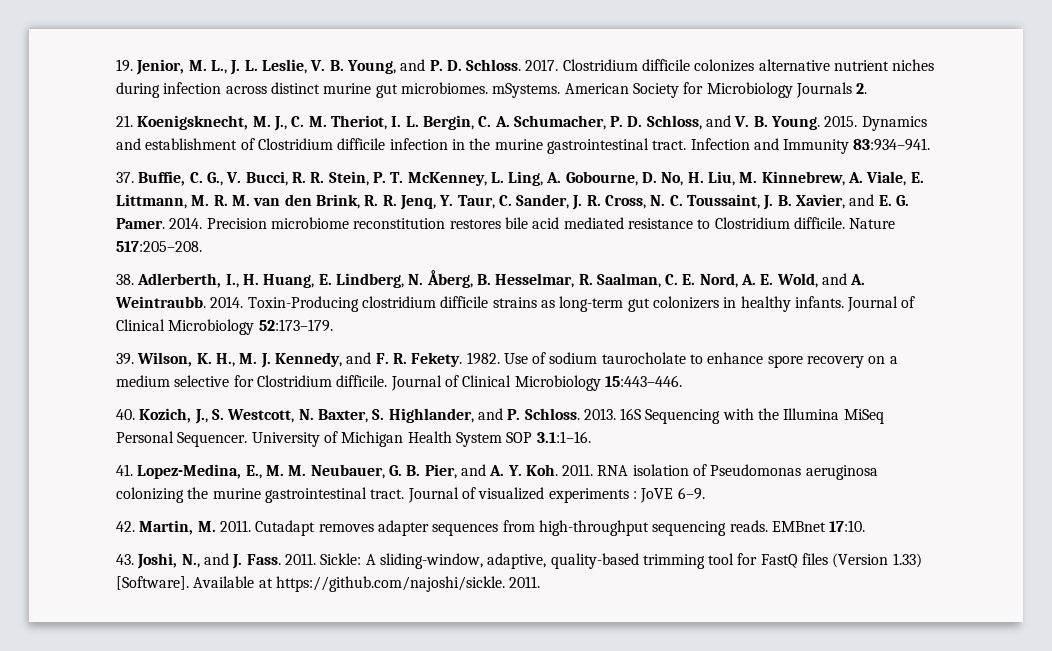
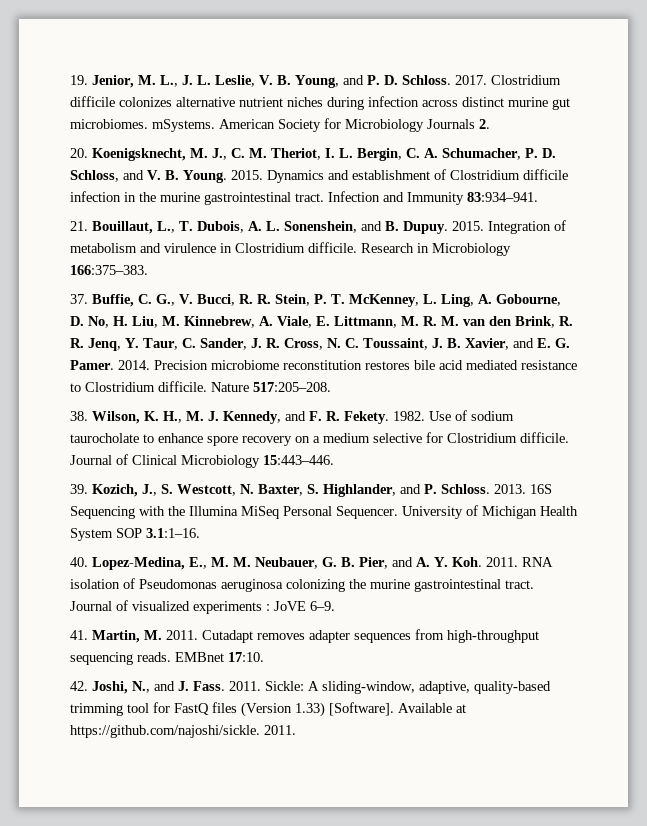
- 21. Koenigsknecht, M. J., C. M. Theriot, I. L. Bergin, C. A. Schumacher, P. D. Schloss, and V. B. Young.
+ 20. Koenigsknecht, M. J., C. M. Theriot, I. L. Bergin, C. A. Schumacher, P. D. Schloss, and V. B. Young.
+ 21. Bouillaut, L., T. Dubois, A. L. Sonenshein, and B. Dupuy. 2015. Integration of metabolism and virulence in Clostridium difficile. Research in Microbiology 166:375–383.
- 38. Adlerberth, I., H. Huang, E. Lindberg, N. Åberg, B. Hesselmar, R. Saalman, C. E. Nord, A. E. Wold, and A. Weintraubb. 2014. Toxin-Producing clostridium difficile strains as long-term gut colonizers in healthy infants. Journal of Clinical Microbiology 52:173–179.
- 39. Wilson, K. H., M. J. Kennedy, and F. R. Fekety.
+ 38. Wilson, K. H., M. J. Kennedy, and F. R. Fekety.
- 40. Kozich, J., S. Westcott, N. Baxter, S. Highlander, and P. Schloss.
+ 39. Kozich, J., S. Westcott, N. Baxter, S. Highlander, and P. Schloss.
- 41. Lopez-Medina, E., M. M. Neubauer, G. B. Pier, and A. Y. Koh. 2011.
+ 40. Lopez-Medina, E., M. M. Neubauer, G. B. Pier, and A. Y. Koh. 2011.
- 42. Martin, M. 2011.
+ 41. Martin, M. 2011.
- 43. Joshi, N., and J. Fass.
+ 42. Joshi, N., and J. Fass.

